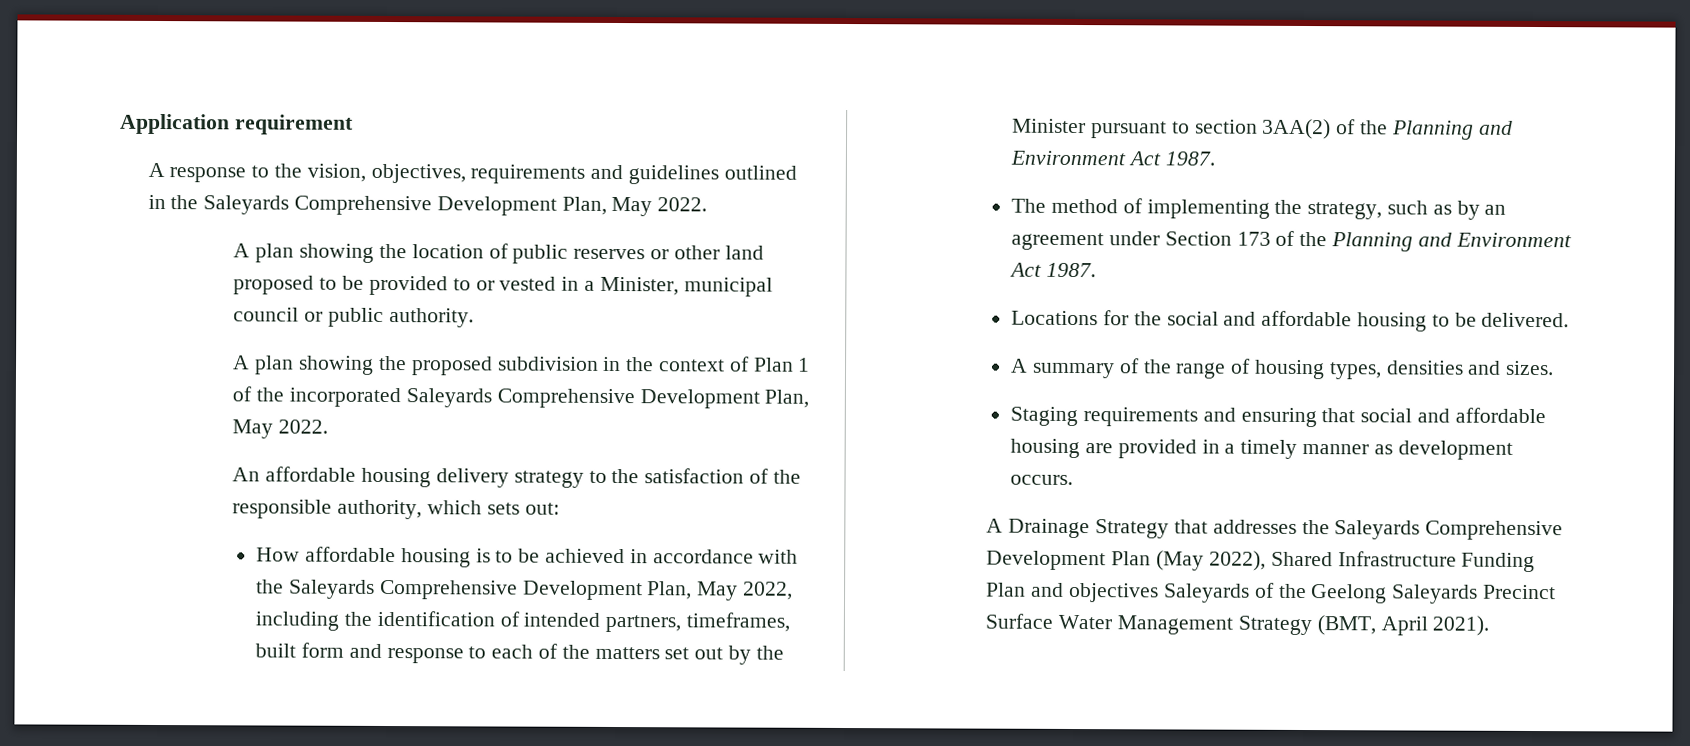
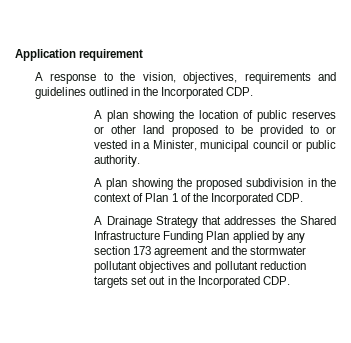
- A response to the vision, objectives, requirements and guidelines outlined in the Saleyards Comprehensive Development Plan, May 2022.
+ A response to the vision, objectives, requirements and guidelines outlined in the Incorporated CDP.
- A plan showing the proposed subdivision in the context of Plan 1 of the incorporated Saleyards Comprehensive Development Plan, May 2022.
- An affordable housing delivery strategy to the satisfaction of the responsible authority, which sets out:
- How affordable housing is to be achieved in accordance with the Saleyards Comprehensive Development Plan, May 2022, including the identification of intended partners, timeframes, built form and response to each of the matters set out by the Minister pursuant to section 3AA(2) of the Planning and Environment Act 1987.
- The method of implementing the strategy, such as by an agreement under Section 173 of the Planning and Environment Act 1987.
- Locations for the social and affordable housing to be delivered.
- A summary of the range of housing types, densities and sizes.
- Staging requirements and ensuring that social and affordable housing are provided in a timely manner as development occurs.
+ A plan showing the proposed subdivision in the context of Plan 1 of the Incorporated CDP.
- A Drainage Strategy that addresses the Saleyards Comprehensive Development Plan (May 2022), Shared Infrastructure Funding Plan and objectives Saleyards of the Geelong Saleyards Precinct Surface Water Management Strategy (BMT, April 2021).
+ A Drainage Strategy that addresses the Shared Infrastructure Funding Plan applied by any section 173 agreement and the stormwater pollutant objectives and pollutant reduction targets set out in the Incorporated CDP.

